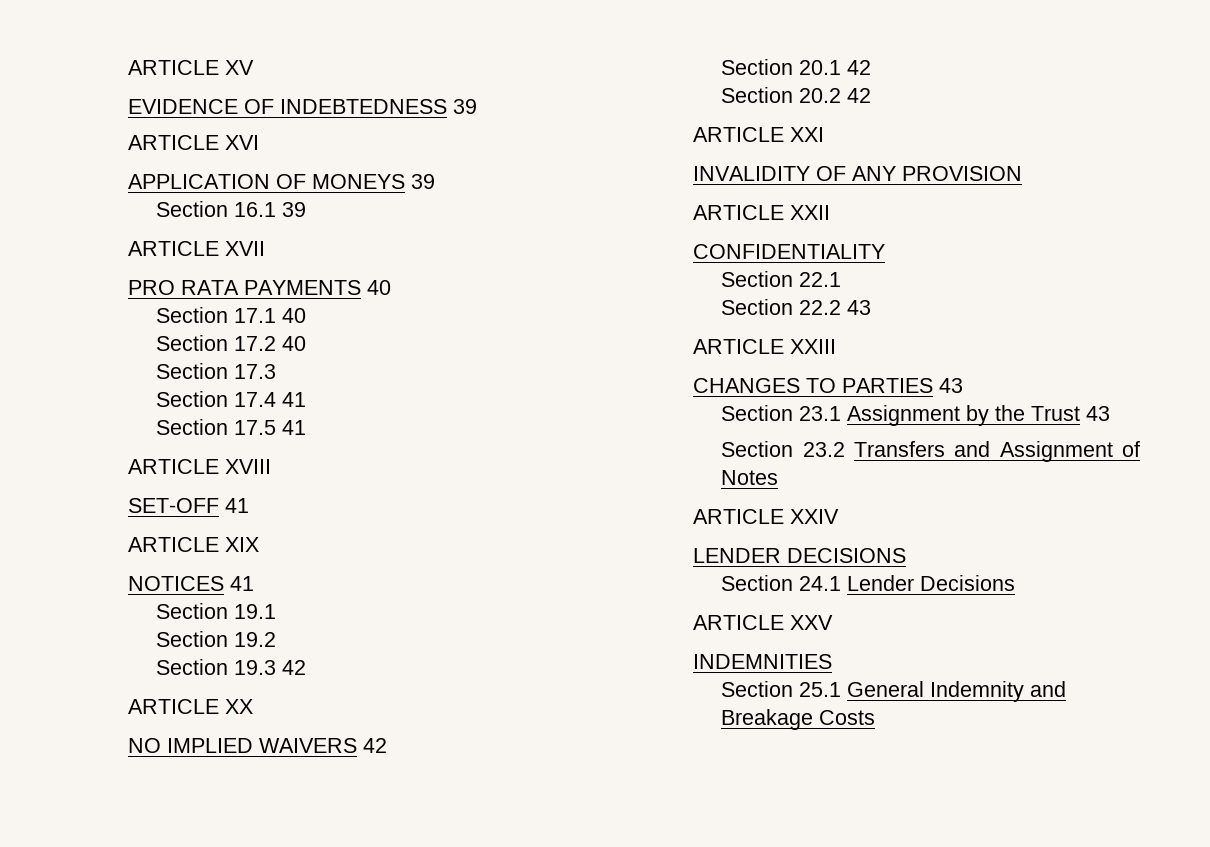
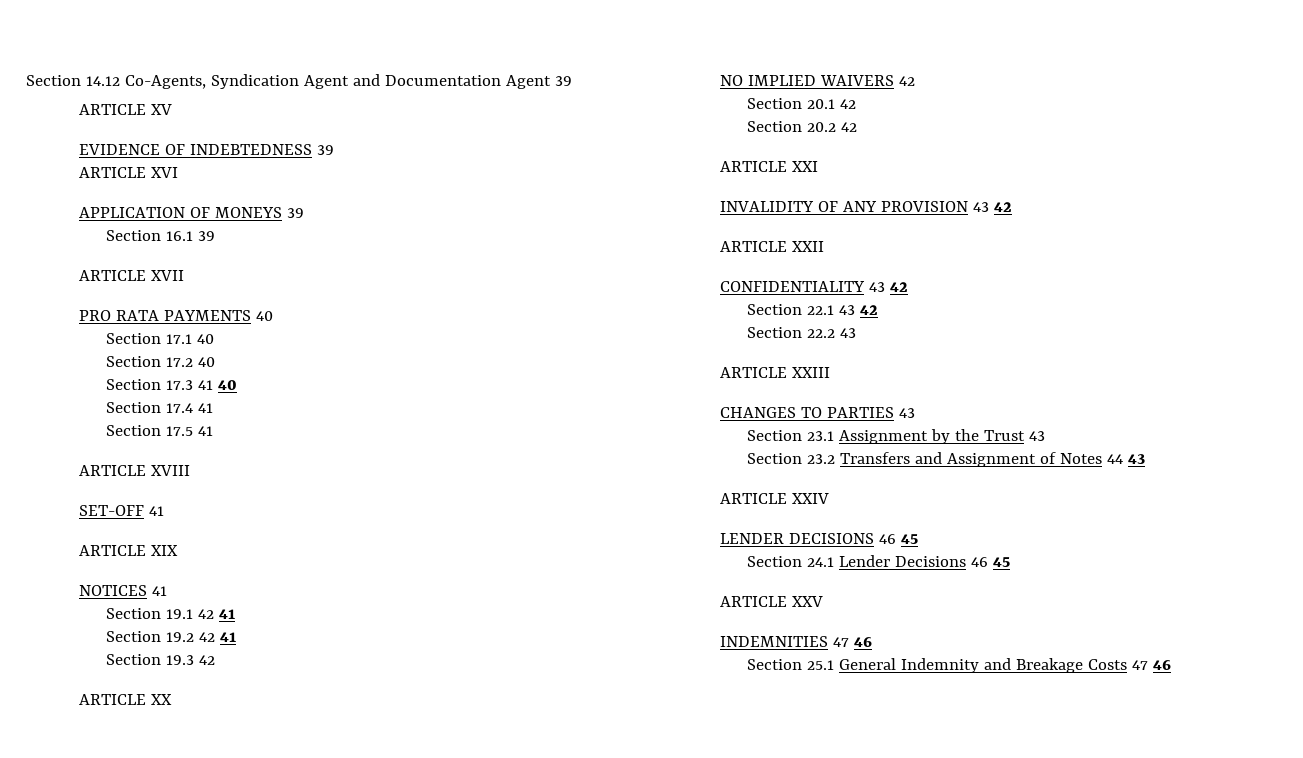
+ Section 14.12 Co-Agents, Syndication Agent and Documentation Agent 39
- Section 17.3
+ Section 17.3 41 40
- Section 19.1
+ Section 19.1 42 41
- Section 19.2
+ Section 19.2 42 41
- INVALIDITY OF ANY PROVISION
+ INVALIDITY OF ANY PROVISION 43 42
- CONFIDENTIALITY
+ CONFIDENTIALITY 43 42
- Section 22.1
+ Section 22.1 43 42
- Section 23.2 Transfers and Assignment of Notes
+ Section 23.2 Transfers and Assignment of Notes 44 43
- LENDER DECISIONS
+ LENDER DECISIONS 46 45
- Section 24.1 Lender Decisions
+ Section 24.1 Lender Decisions 46 45
- INDEMNITIES
+ INDEMNITIES 47 46
- Section 25.1 General Indemnity and Breakage Costs
+ Section 25.1 General Indemnity and Breakage Costs 47 46

